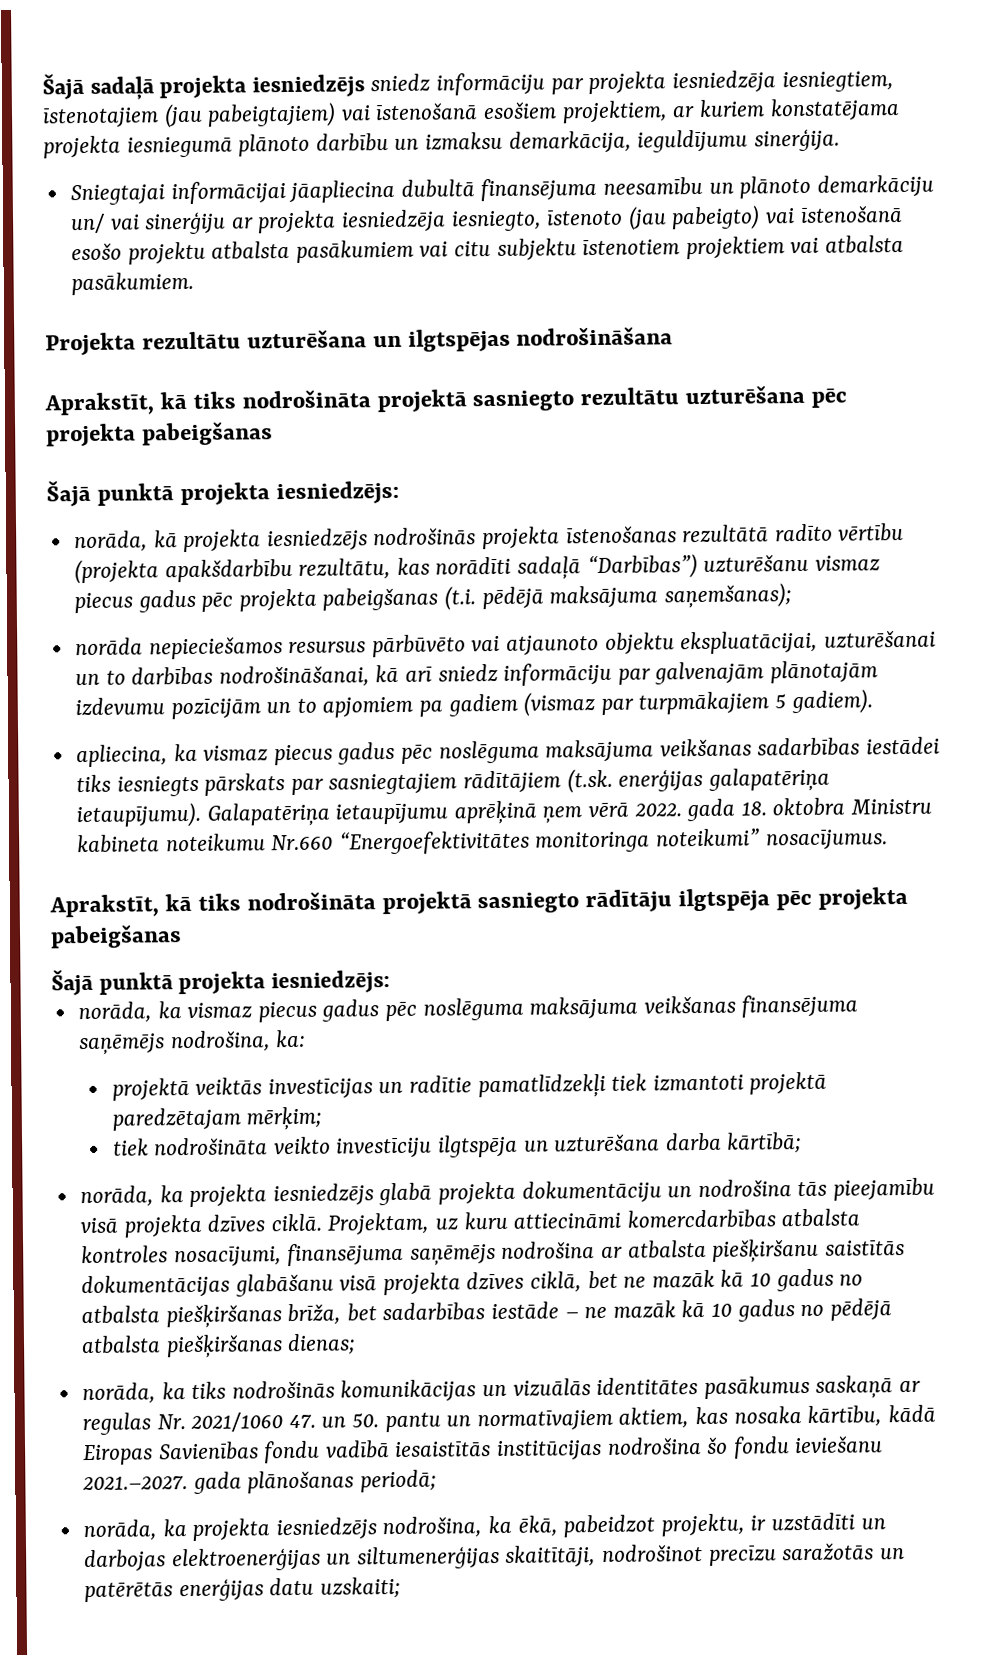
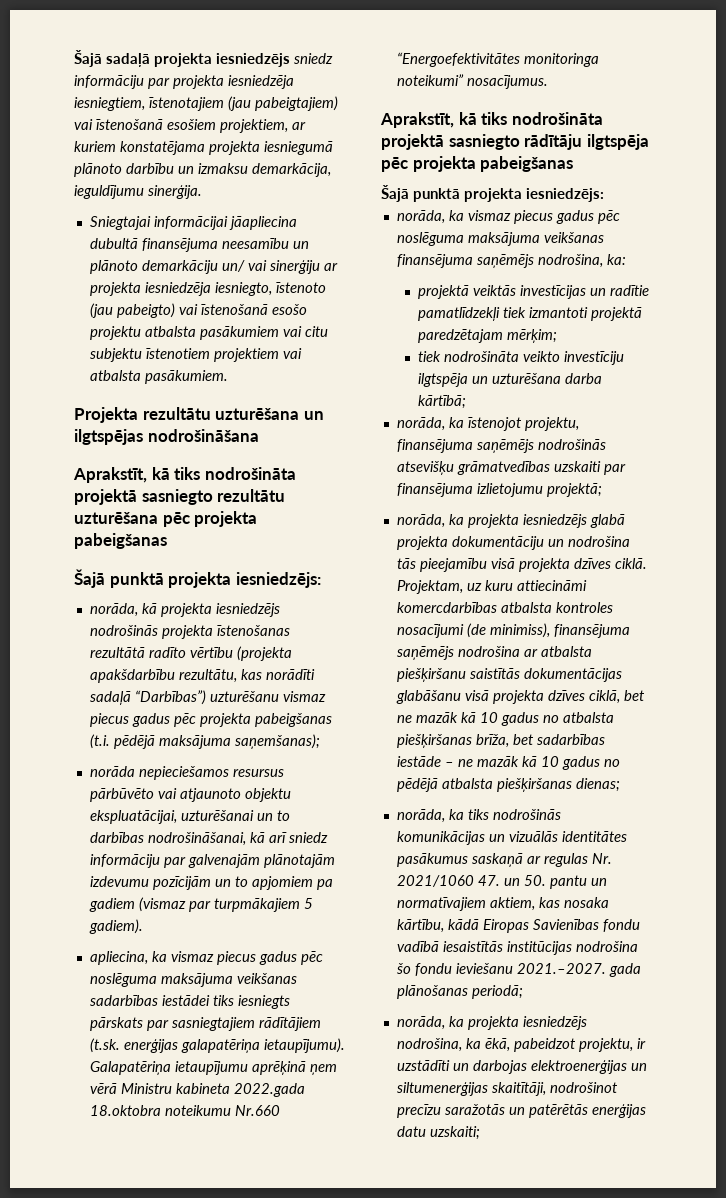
- Galapatēriņa ietaupījumu aprēķinā ņem vērā 2022. gada 18. oktobra Ministru kabineta noteikumu Nr.660 “Energoefektivitātes monitoringa noteikumi” nosacījumus.
+ Galapatēriņa ietaupījumu aprēķinā ņem vērā Ministru kabineta 2022.gada 18.oktobra noteikumu Nr.660 “Energoefektivitātes monitoringa noteikumi” nosacījumus.
+ norāda, ka īstenojot projektu, finansējuma saņēmējs nodrošinās atsevišķu grāmatvedības uzskaiti par finansējuma izlietojumu projektā;
- Projektam, uz kuru attiecināmi komercdarbības atbalsta kontroles nosacījumi, finansējuma saņēmējs nodrošina ar atbalsta piešķiršanu saistītās dokumentācijas glabāšanu visā projekta dzīves ciklā, bet ne mazāk kā 10 gadus no atbalsta piešķiršanas brīža, bet sadarbības iestāde – ne mazāk kā 10 gadus no pēdējā atbalsta piešķiršanas dienas;
+ Projektam, uz kuru attiecināmi komercdarbības atbalsta kontroles nosacījumi (de minimiss), finansējuma saņēmējs nodrošina ar atbalsta piešķiršanu saistītās dokumentācijas glabāšanu visā projekta dzīves ciklā, bet ne mazāk kā 10 gadus no atbalsta piešķiršanas brīža, bet sadarbības iestāde – ne mazāk kā 10 gadus no pēdējā atbalsta piešķiršanas dienas;

